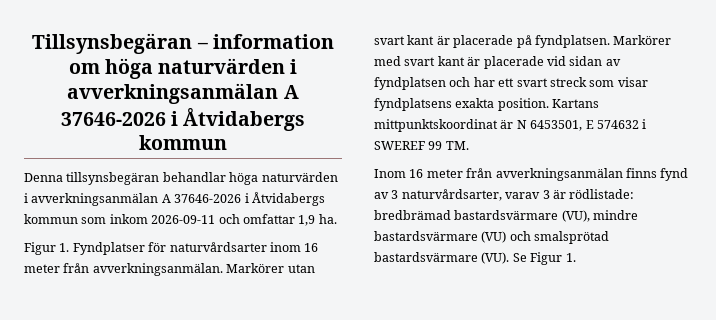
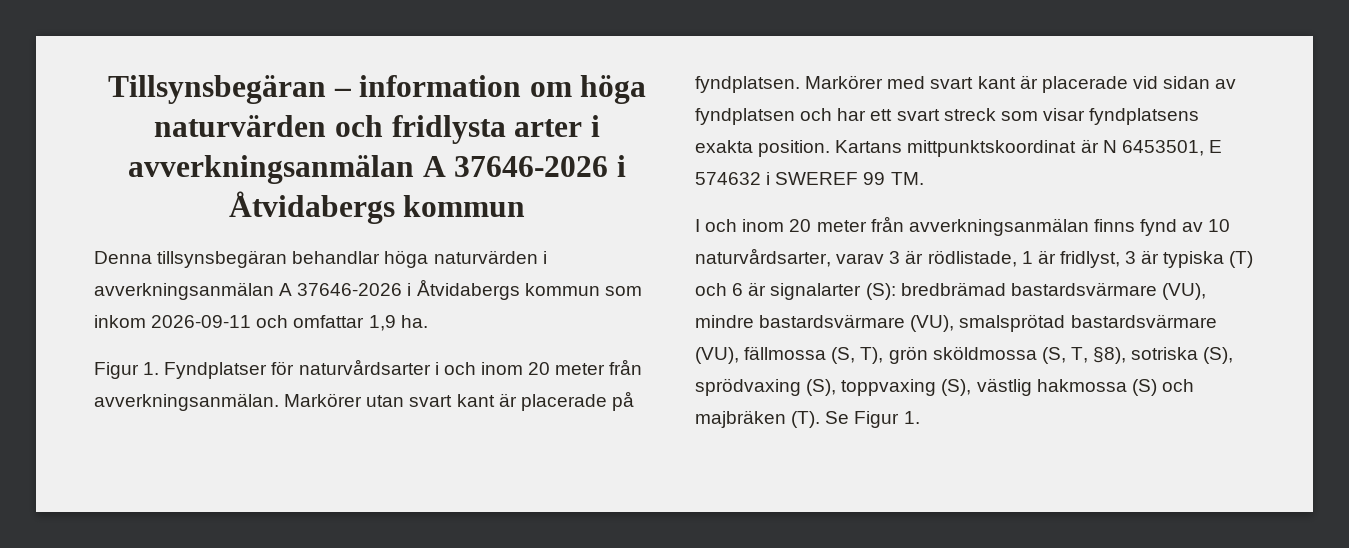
- Tillsynsbegäran – information om höga naturvärden i avverkningsanmälan A 37646-2026 i Åtvidabergs kommun
+ Tillsynsbegäran – information om höga naturvärden och fridlysta arter i avverkningsanmälan A 37646-2026 i Åtvidabergs kommun
- Figur 1. Fyndplatser för naturvårdsarter inom 16 meter från avverkningsanmälan.
+ Figur 1. Fyndplatser för naturvårdsarter i och inom 20 meter från avverkningsanmälan.
- Inom 16 meter från avverkningsanmälan finns fynd av 3 naturvårdsarter, varav 3 är rödlistade: bredbrämad bastardsvärmare (VU), mindre bastardsvärmare (VU) och smalsprötad bastardsvärmare (VU). Se Figur 1.
+ I och inom 20 meter från avverkningsanmälan finns fynd av 10 naturvårdsarter, varav 3 är rödlistade, 1 är fridlyst, 3 är typiska (T) och 6 är signalarter (S): bredbrämad bastardsvärmare (VU), mindre bastardsvärmare (VU), smalsprötad bastardsvärmare (VU), fällmossa (S, T), grön sköldmossa (S, T, §8), sotriska (S), sprödvaxing (S), toppvaxing (S), västlig hakmossa (S) och majbräken (T). Se Figur 1.

